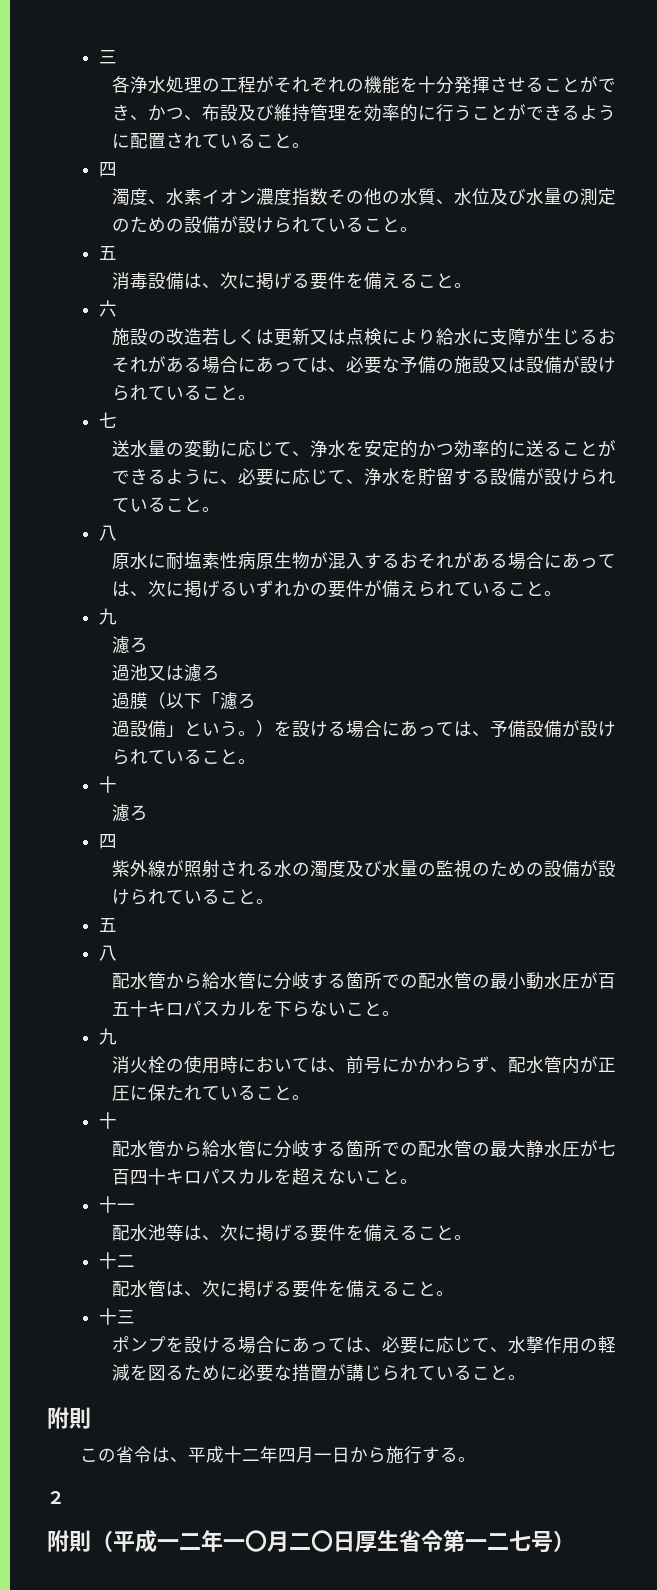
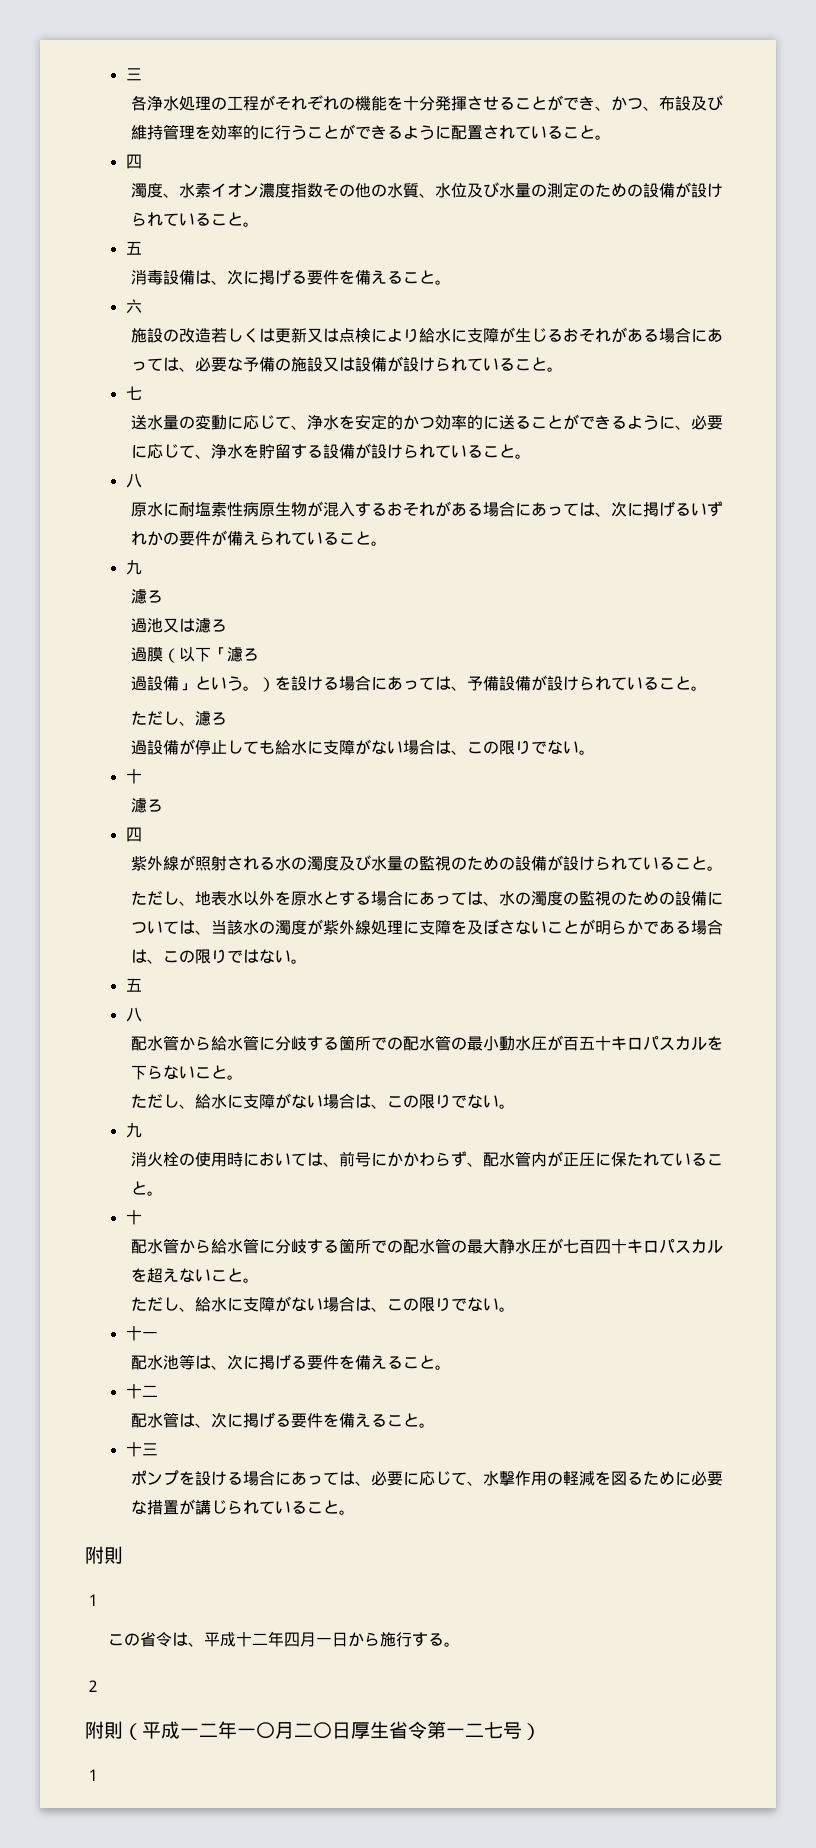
+ ただし、濾ろ
+ 過設備が停止しても給水に支障がない場合は、この限りでない。
+ ただし、地表水以外を原水とする場合にあっては、水の濁度の監視のための設備については、当該水の濁度が紫外線処理に支障を及ぼさないことが明らかである場合は、この限りではない。
  配水管から給水管に分岐する箇所での配水管の最小動水圧が百五十キロパスカルを下らないこと。
+ ただし、給水に支障がない場合は、この限りでない。
  配水管から給水管に分岐する箇所での配水管の最大静水圧が七百四十キロパスカルを超えないこと。
+ ただし、給水に支障がない場合は、この限りでない。
  ポンプを設ける場合にあっては、必要に応じて、水撃作用の軽減を図るために必要な措置が講じられていること。
  附則
+ １
  附則（平成一二年一〇月二〇日厚生省令第一二七号）
+ １

